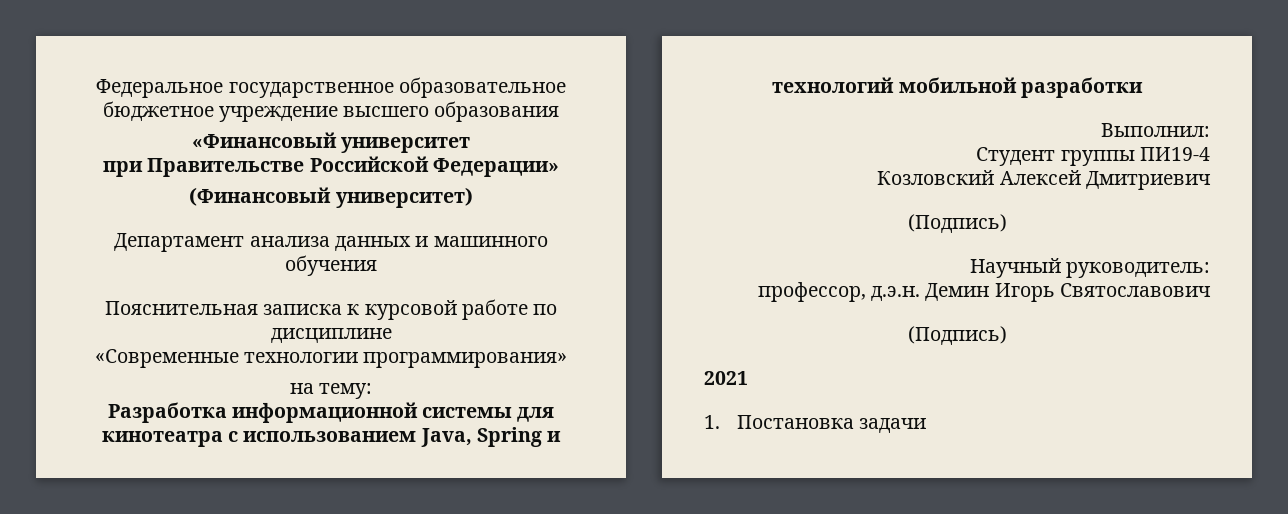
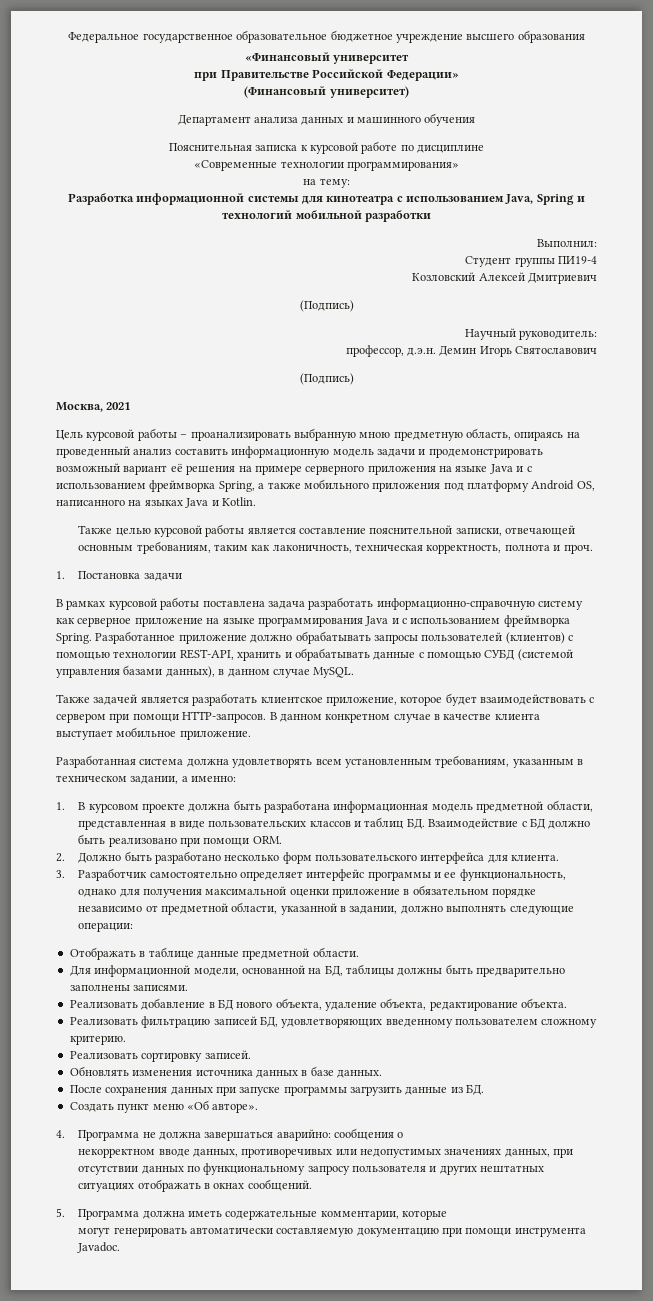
- 2021
+ Москва, 2021
+ Цель курсовой работы – проанализировать выбранную мною предметную область, опираясь на проведенный анализ составить информационную модель задачи и продемонстрировать возможный вариант её решения на примере серверного приложения на языке Java и с использованием фреймворка Spring, а также мобильного приложения под платформу Android OS, написанного на языках Java и Kotlin.
+ Также целью курсовой работы является составление пояснительной записки, отвечающей основным требованиям, таким как лаконичность, техническая корректность, полнота и проч.
  1. Постановка задачи
+ В рамках курсовой работы поставлена задача разработать информационно-справочную систему как серверное приложение на языке программирования Java и с использованием фреймворка Spring. Разработанное приложение должно обрабатывать запросы пользователей (клиентов) с помощью технологии REST-API, хранить и обрабатывать данные с помощью СУБД (системой управления базами данных), в данном случае MySQL.
+ Также задачей является разработать клиентское приложение, которое будет взаимодействовать с сервером при помощи HTTP-запросов. В данном конкретном случае в качестве клиента выступает мобильное приложение.
+ Разработанная система должна удовлетворять всем установленным требованиям, указанным в техническом задании, а именно:
+ 1. В курсовом проекте должна быть разработана информационная модель предметной области, представленная в виде пользовательских классов и таблиц БД. Взаимодействие с БД должно быть реализовано при помощи ORM.
+ 2. Должно быть разработано несколько форм пользовательского интерфейса для клиента.
+ 3. Разработчик самостоятельно определяет интерфейс программы и ее функциональность, однако для получения максимальной оценки приложение в обязательном порядке независимо от предметной области, указанной в задании, должно выполнять следующие операции:
+ Отображать в таблице данные предметной области.
+ Для информационной модели, основанной на БД, таблицы должны быть предварительно заполнены записями.
+ Реализовать добавление в БД нового объекта, удаление объекта, редактирование объекта.
+ Реализовать фильтрацию записей БД, удовлетворяющих введенному пользователем сложному критерию.
+ Реализовать сортировку записей.
+ Обновлять изменения источника данных в базе данных.
+ После сохранения данных при запуске программы загрузить данные из БД.
+ Создать пункт меню «Об авторе».
+ 4. Программа не должна завершаться аварийно: сообщения о
+ некорректном вводе данных, противоречивых или недопустимых значениях данных, при отсутствии данных по функциональному запросу пользователя и других нештатных ситуациях отображать в окнах сообщений.
+ 5. Программа должна иметь содержательные комментарии, которые
+ могут генерировать автоматически составляемую документацию при помощи инструмента Javadoc.

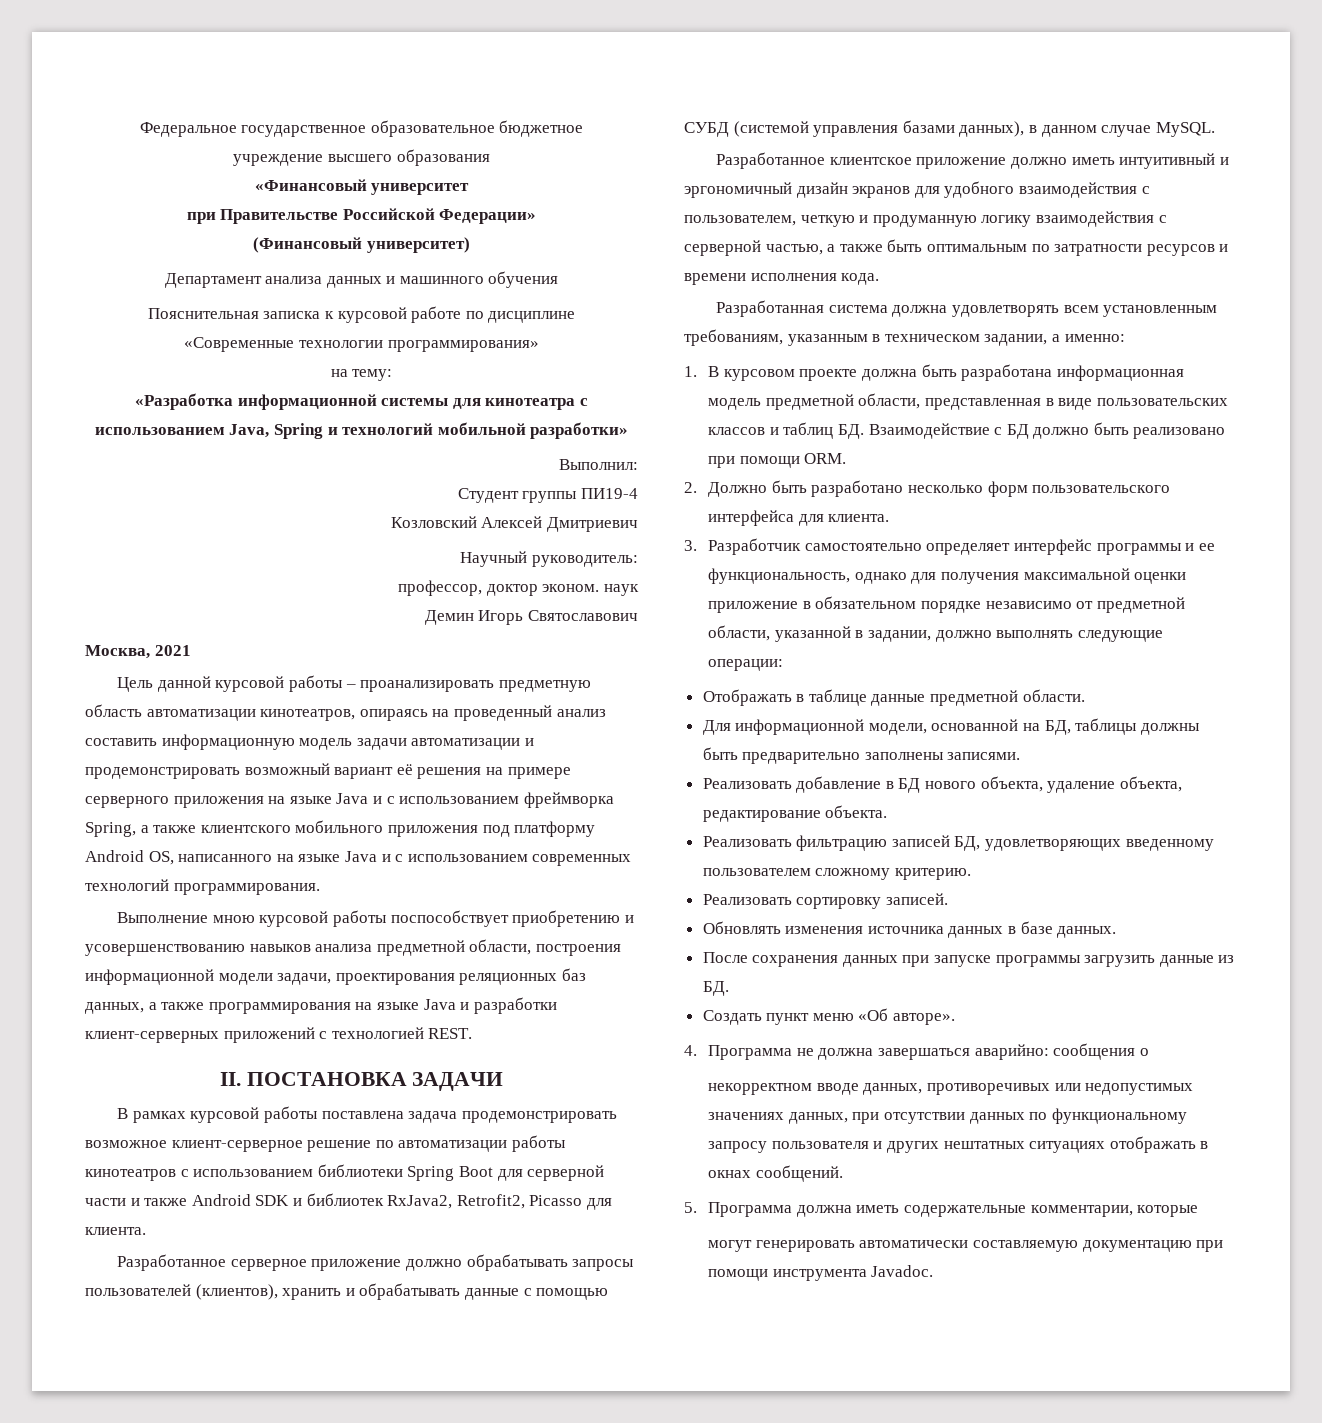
- Федеральное государственное образовательное бюджетное учреждение высшего образования
+ Федеральное государственное образовательное бюджетное
+ учреждение высшего образования
- Разработка информационной системы для кинотеатра с использованием Java, Spring и технологий мобильной разработки
+ «Разработка информационной системы для кинотеатра с использованием Java, Spring и технологий мобильной разработки»
  Козловский Алексей Дмитриевич
- (Подпись)
- профессор, д.э.н. Демин Игорь Святославович
- (Подпись)
+ профессор, доктор эконом. наук
+ Демин Игорь Святославович
- Цель курсовой работы – проанализировать выбранную мною предметную область, опираясь на проведенный анализ составить информационную модель задачи и продемонстрировать возможный вариант её решения на примере серверного приложения на языке Java и с использованием фреймворка Spring, а также мобильного приложения под платформу Android OS, написанного на языках Java и Kotlin.
- Также целью курсовой работы является составление пояснительной записки, отвечающей основным требованиям, таким как лаконичность, техническая корректность, полнота и проч.
- 1. Постановка задачи
+ Цель данной курсовой работы – проанализировать предметную область автоматизации кинотеатров, опираясь на проведенный анализ составить информационную модель задачи автоматизации и продемонстрировать возможный вариант её решения на примере серверного приложения на языке Java и с использованием фреймворка Spring, а также клиентского мобильного приложения под платформу Android OS, написанного на языке Java и с использованием современных технологий программирования.
+ Выполнение мною курсовой работы поспособствует приобретению и усовершенствованию навыков анализа предметной области, построения информационной модели задачи, проектирования реляционных баз данных, а также программирования на языке Java и разработки клиент-серверных приложений с технологией REST.
+ II. ПОСТАНОВКА ЗАДАЧИ
- В рамках курсовой работы поставлена задача разработать информационно-справочную систему как серверное приложение на языке программирования Java и с использованием фреймворка Spring. Разработанное приложение должно обрабатывать запросы пользователей (клиентов) с помощью технологии REST-API, хранить и обрабатывать данные с помощью СУБД (системой управления базами данных), в данном случае MySQL.
+ В рамках курсовой работы поставлена задача продемонстрировать возможное клиент-серверное решение по автоматизации работы кинотеатров с использованием библиотеки Spring Boot для серверной части и также Android SDK и библиотек RxJava2, Retrofit2, Picasso для клиента.
+ Разработанное серверное приложение должно обрабатывать запросы пользователей (клиентов), хранить и обрабатывать данные с помощью СУБД (системой управления базами данных), в данном случае MySQL.
- Также задачей является разработать клиентское приложение, которое будет взаимодействовать с сервером при помощи HTTP-запросов. В данном конкретном случае в качестве клиента выступает мобильное приложение.
+ Разработанное клиентское приложение должно иметь интуитивный и эргономичный дизайн экранов для удобного взаимодействия с пользователем, четкую и продуманную логику взаимодействия с серверной частью, а также быть оптимальным по затратности ресурсов и времени исполнения кода.

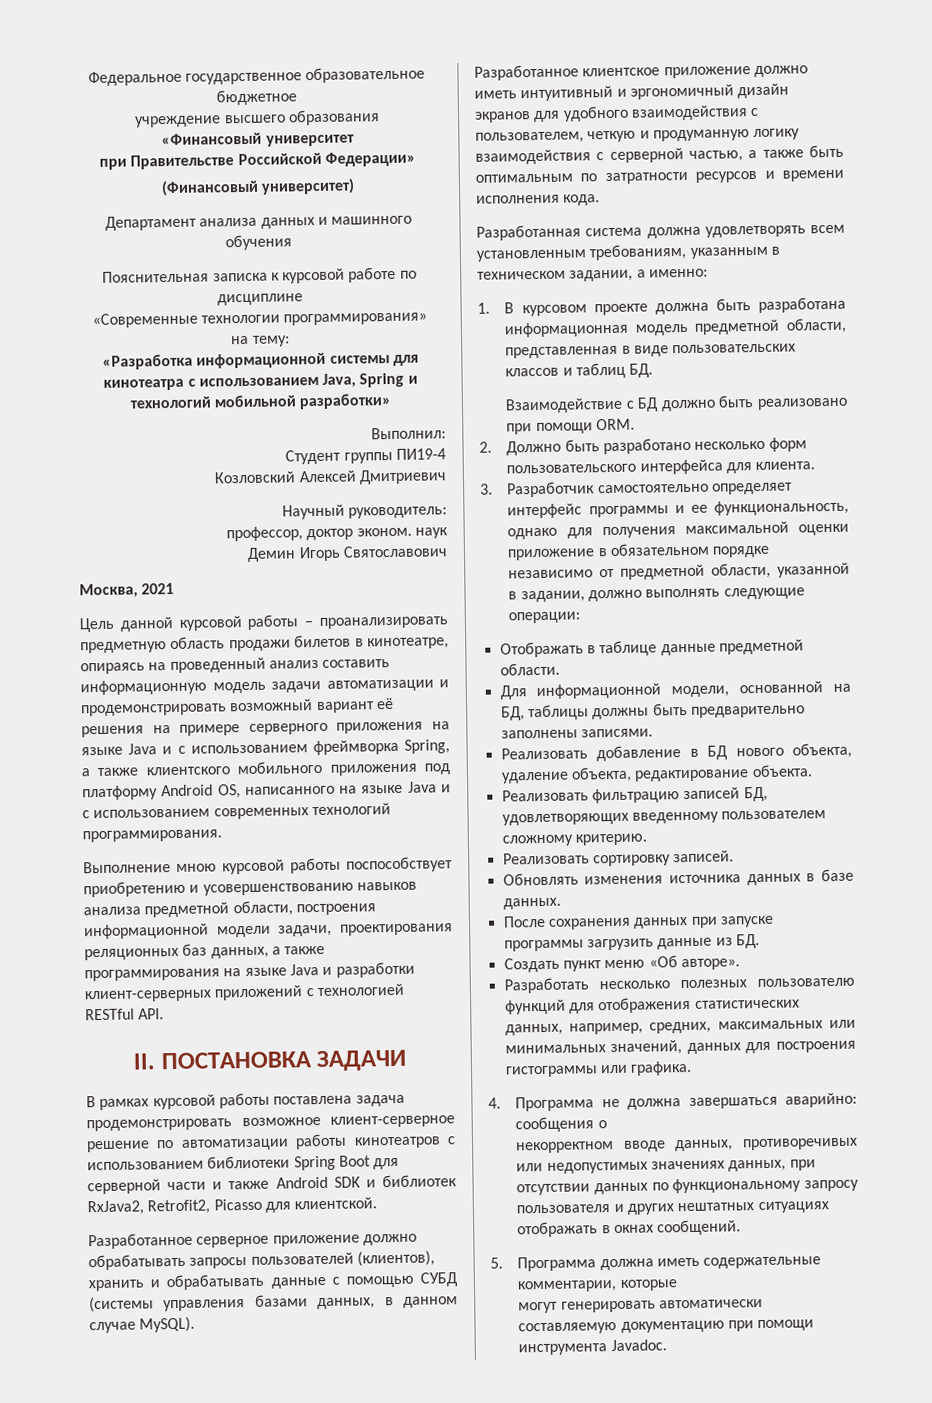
- Цель данной курсовой работы – проанализировать предметную область автоматизации кинотеатров, опираясь на проведенный анализ составить информационную модель задачи автоматизации и продемонстрировать возможный вариант её решения на примере серверного приложения на языке Java и с использованием фреймворка Spring, а также клиентского мобильного приложения под платформу Android OS, написанного на языке Java и с использованием современных технологий программирования.
+ Цель данной курсовой работы – проанализировать предметную область продажи билетов в кинотеатре, опираясь на проведенный анализ составить информационную модель задачи автоматизации и продемонстрировать возможный вариант её решения на примере серверного приложения на языке Java и с использованием фреймворка Spring, а также клиентского мобильного приложения под платформу Android OS, написанного на языке Java и с использованием современных технологий программирования.
- Выполнение мною курсовой работы поспособствует приобретению и усовершенствованию навыков анализа предметной области, построения информационной модели задачи, проектирования реляционных баз данных, а также программирования на языке Java и разработки клиент-серверных приложений с технологией REST.
+ Выполнение мною курсовой работы поспособствует приобретению и усовершенствованию навыков анализа предметной области, построения информационной модели задачи, проектирования реляционных баз данных, а также программирования на языке Java и разработки клиент-серверных приложений с технологией RESTful API.
- В рамках курсовой работы поставлена задача продемонстрировать возможное клиент-серверное решение по автоматизации работы кинотеатров с использованием библиотеки Spring Boot для серверной части и также Android SDK и библиотек RxJava2, Retrofit2, Picasso для клиента.
+ В рамках курсовой работы поставлена задача продемонстрировать возможное клиент-серверное решение по автоматизации работы кинотеатров с использованием библиотеки Spring Boot для серверной части и также Android SDK и библиотек RxJava2, Retrofit2, Picasso для клиентской.
- Разработанное серверное приложение должно обрабатывать запросы пользователей (клиентов), хранить и обрабатывать данные с помощью СУБД (системой управления базами данных), в данном случае MySQL.
+ Разработанное серверное приложение должно обрабатывать запросы пользователей (клиентов), хранить и обрабатывать данные с помощью СУБД (системы управления базами данных, в данном случае MySQL).
- 1. В курсовом проекте должна быть разработана информационная модель предметной области, представленная в виде пользовательских классов и таблиц БД. Взаимодействие с БД должно быть реализовано при помощи ORM.
+ 1. В курсовом проекте должна быть разработана информационная модель предметной области, представленная в виде пользовательских классов и таблиц БД.
+ Взаимодействие с БД должно быть реализовано при помощи ORM.
+ Разработать несколько полезных пользователю функций для отображения статистических данных, например, средних, максимальных или минимальных значений, данных для построения гистограммы или графика.

